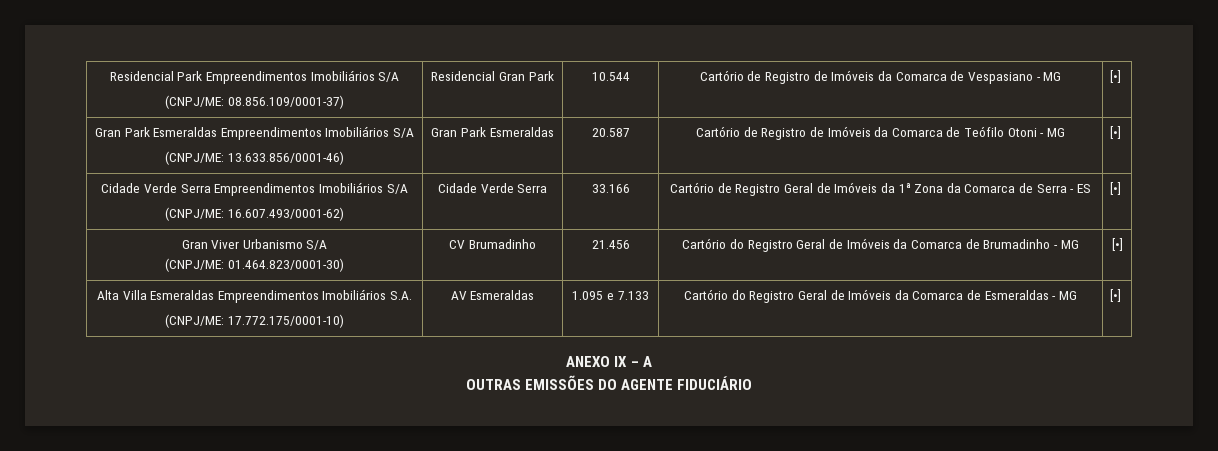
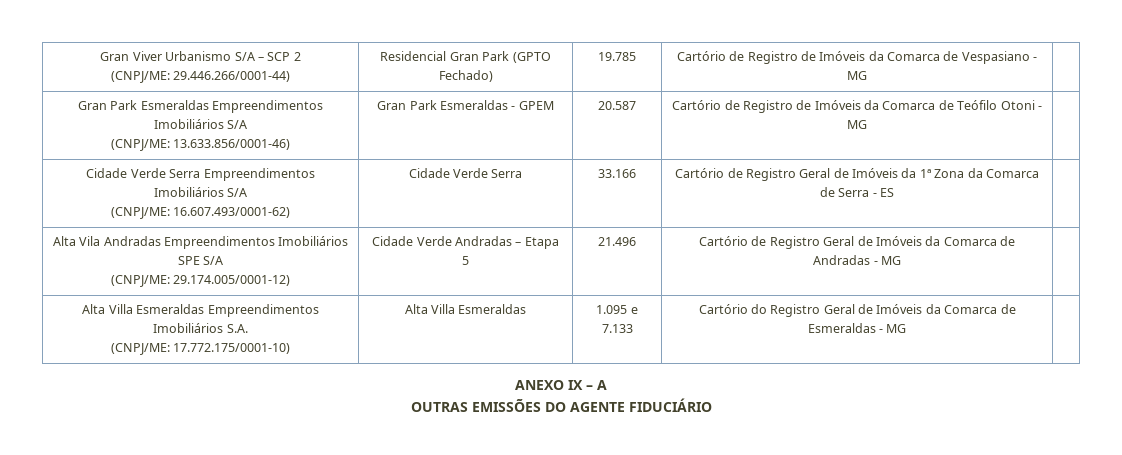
- Residencial Park Empreendimentos Imobiliários S/A
- (CNPJ/ME: 08.856.109/0001-37) | Residencial Gran Park | 10.544 | Cartório de Registro de Imóveis da Comarca de Vespasiano - MG | [•]
+ Gran Viver Urbanismo S/A – SCP 2
+ (CNPJ/ME: 29.446.266/0001-44) | Residencial Gran Park (GPTO Fechado) | 19.785 | Cartório de Registro de Imóveis da Comarca de Vespasiano - MG |
  Gran Park Esmeraldas Empreendimentos Imobiliários S/A
- (CNPJ/ME: 13.633.856/0001-46) | Gran Park Esmeraldas | 20.587 | Cartório de Registro de Imóveis da Comarca de Teófilo Otoni - MG | [•]
+ (CNPJ/ME: 13.633.856/0001-46) | Gran Park Esmeraldas - GPEM | 20.587 | Cartório de Registro de Imóveis da Comarca de Teófilo Otoni - MG |
  Cidade Verde Serra Empreendimentos Imobiliários S/A
- (CNPJ/ME: 16.607.493/0001-62) | Cidade Verde Serra | 33.166 | Cartório de Registro Geral de Imóveis da 1ª Zona da Comarca de Serra - ES | [•]
- Gran Viver Urbanismo S/A
- (CNPJ/ME: 01.464.823/0001-30) | CV Brumadinho | 21.456 | Cartório do Registro Geral de Imóveis da Comarca de Brumadinho - MG | [•]
+ (CNPJ/ME: 16.607.493/0001-62) | Cidade Verde Serra | 33.166 | Cartório de Registro Geral de Imóveis da 1ª Zona da Comarca de Serra - ES |
+ Alta Vila Andradas Empreendimentos Imobiliários SPE S/A
+ (CNPJ/ME: 29.174.005/0001-12) | Cidade Verde Andradas – Etapa 5 | 21.496 | Cartório de Registro Geral de Imóveis da Comarca de Andradas - MG |
  Alta Villa Esmeraldas Empreendimentos Imobiliários S.A.
- (CNPJ/ME: 17.772.175/0001-10) | AV Esmeraldas | 1.095 e 7.133 | Cartório do Registro Geral de Imóveis da Comarca de Esmeraldas - MG | [•]
+ (CNPJ/ME: 17.772.175/0001-10) | Alta Villa Esmeraldas | 1.095 e 7.133 | Cartório do Registro Geral de Imóveis da Comarca de Esmeraldas - MG |

